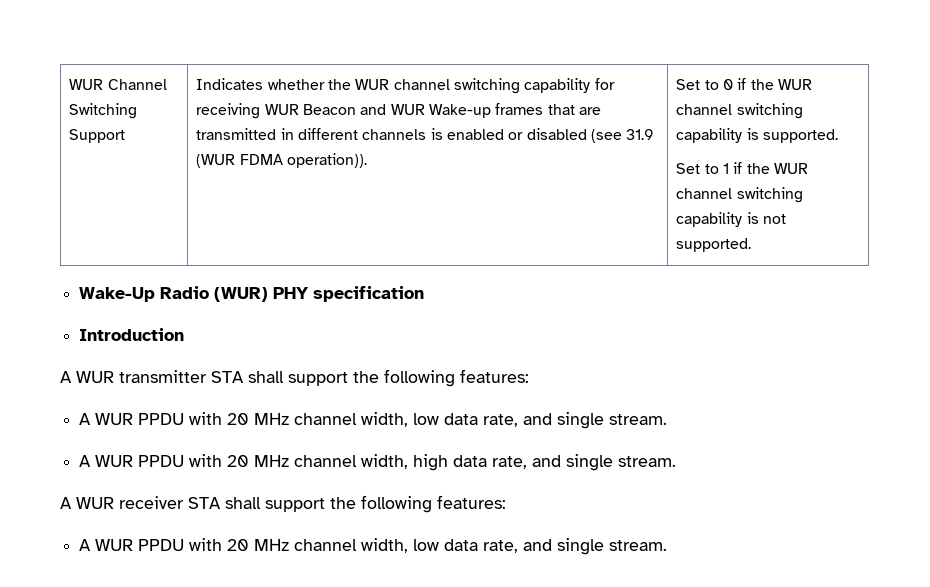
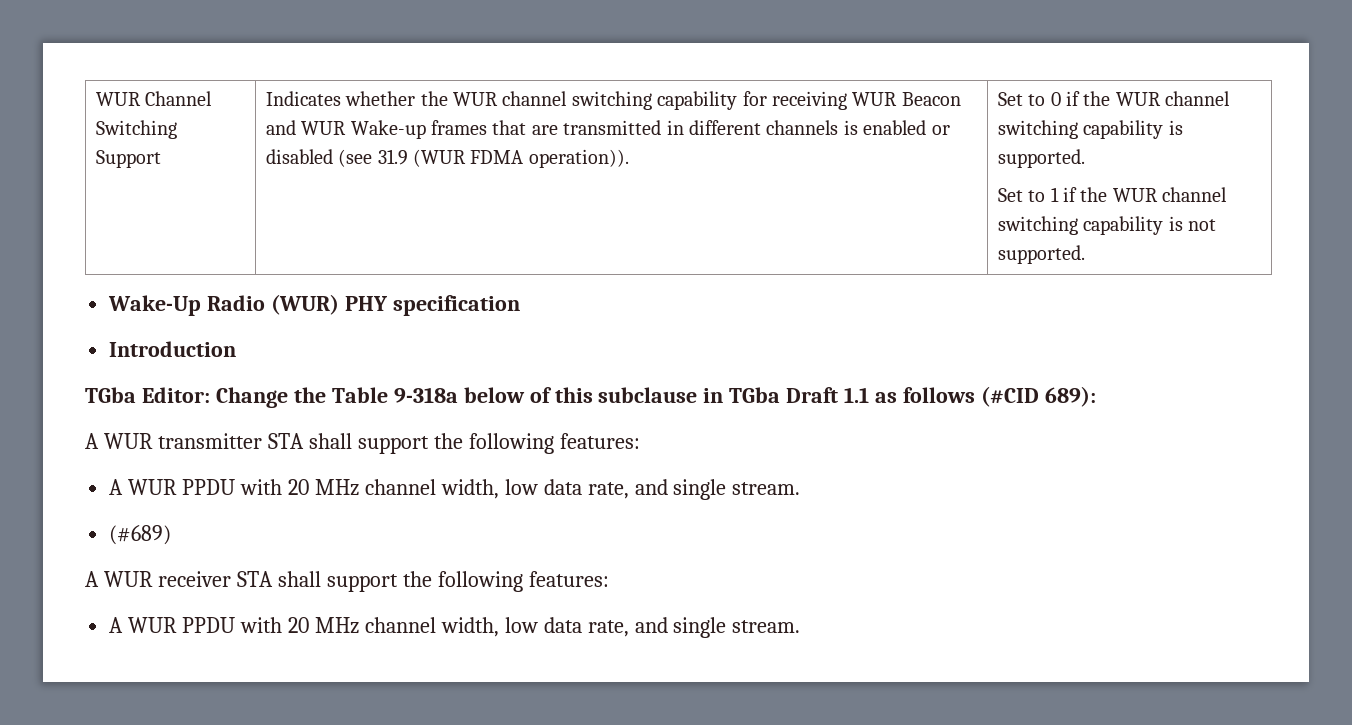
+ TGba Editor: Change the Table 9-318a below of this subclause in TGba Draft 1.1 as follows (#CID 689):
- A WUR PPDU with 20 MHz channel width, high data rate, and single stream.
+ (#689)

